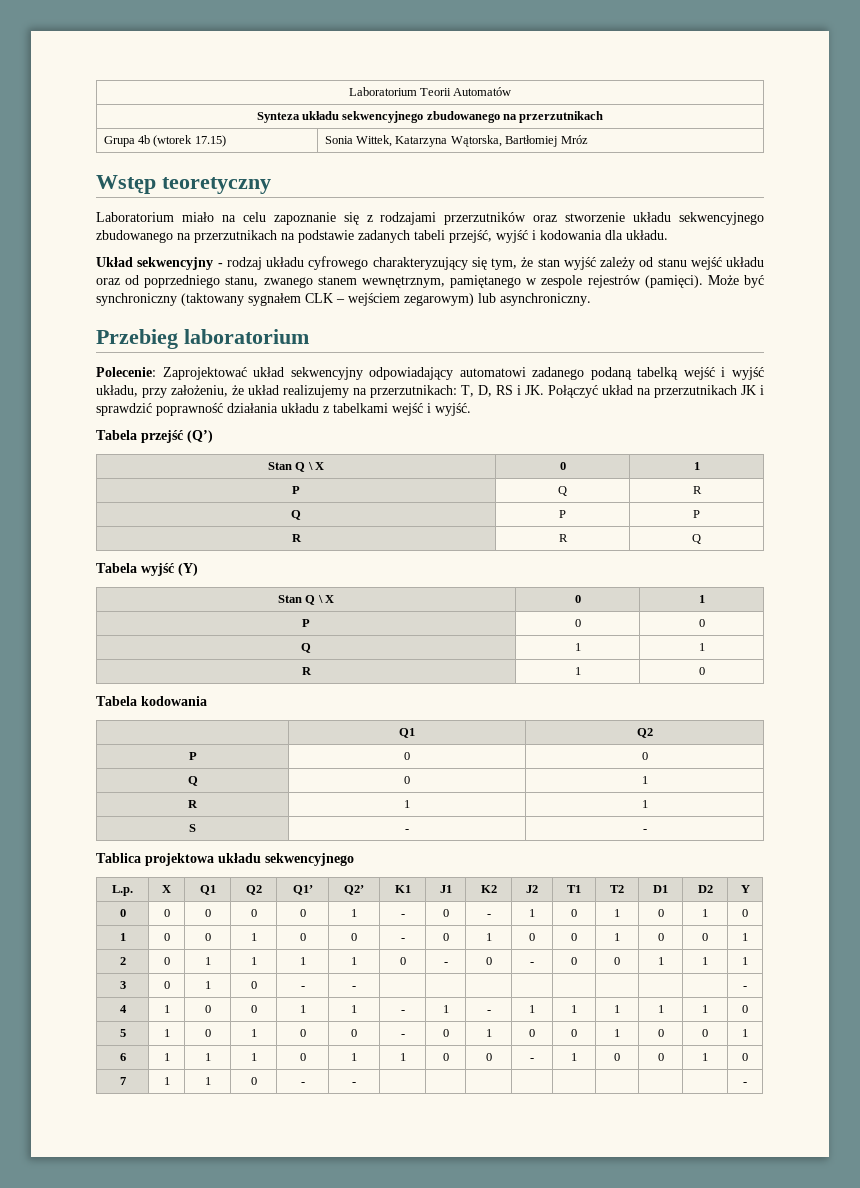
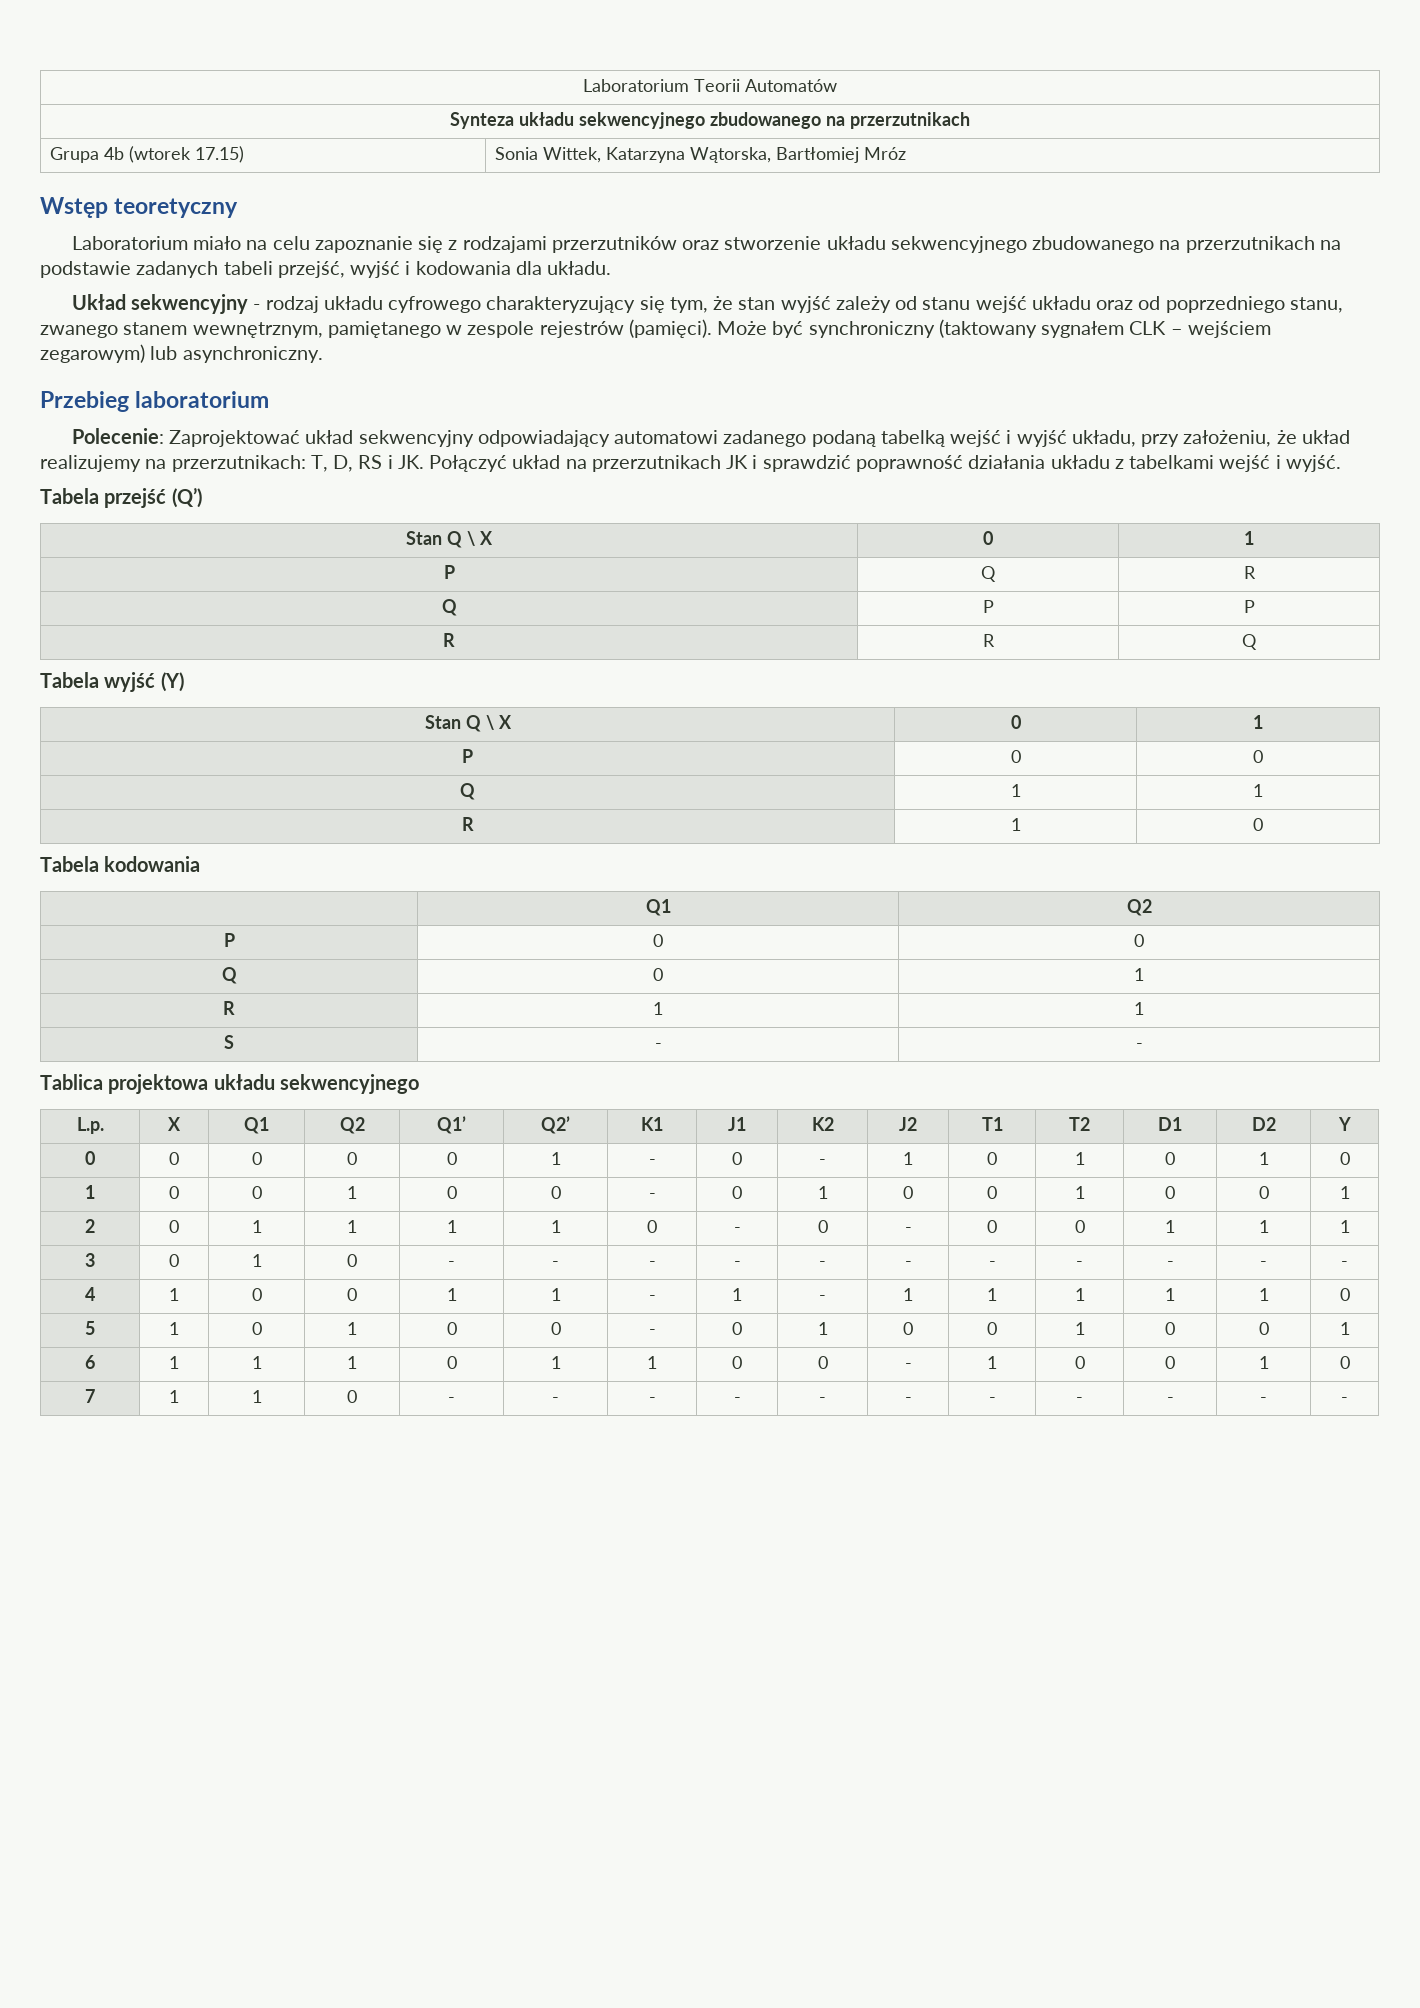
- 3 | 0 | 1 | 0 | - | - | | | | | | | | | -
+ 3 | 0 | 1 | 0 | - | - | - | - | - | - | - | - | - | - | -
- 7 | 1 | 1 | 0 | - | - | | | | | | | | | -
+ 7 | 1 | 1 | 0 | - | - | - | - | - | - | - | - | - | - | -

